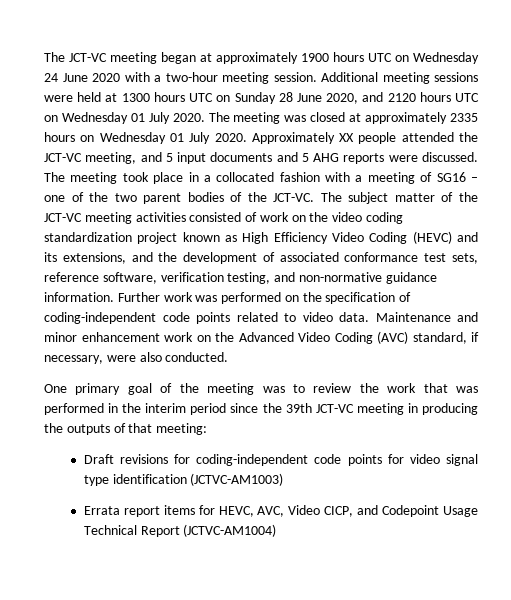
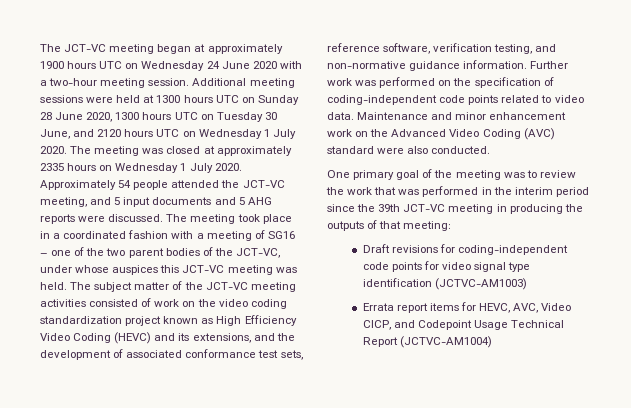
- Additional meeting sessions were held at 1300 hours UTC on Sunday 28 June 2020, and 2120 hours UTC on Wednesday 01 July 2020.
+ Additional meeting sessions were held at 1300 hours UTC on Sunday 28 June 2020, 1300 hours UTC on Tuesday 30 June, and 2120 hours UTC on Wednesday 1 July 2020.
- The meeting was closed at approximately 2335 hours on Wednesday 01 July 2020.
+ The meeting was closed at approximately 2335 hours on Wednesday 1 July 2020.
- Approximately XX people attended the JCT-VC meeting, and 5 input documents and 5 AHG reports were discussed.
+ Approximately 54 people attended the JCT-VC meeting, and 5 input documents and 5 AHG reports were discussed.
- The meeting took place in a collocated fashion with a meeting of SG16 – one of the two parent bodies of the JCT-VC.
+ The meeting took place in a coordinated fashion with a meeting of SG16 – one of the two parent bodies of the JCT-VC, under whose auspices this JCT-VC meeting was held.
- Maintenance and minor enhancement work on the Advanced Video Coding (AVC) standard, if necessary, were also conducted.
+ Maintenance and minor enhancement work on the Advanced Video Coding (AVC) standard were also conducted.

